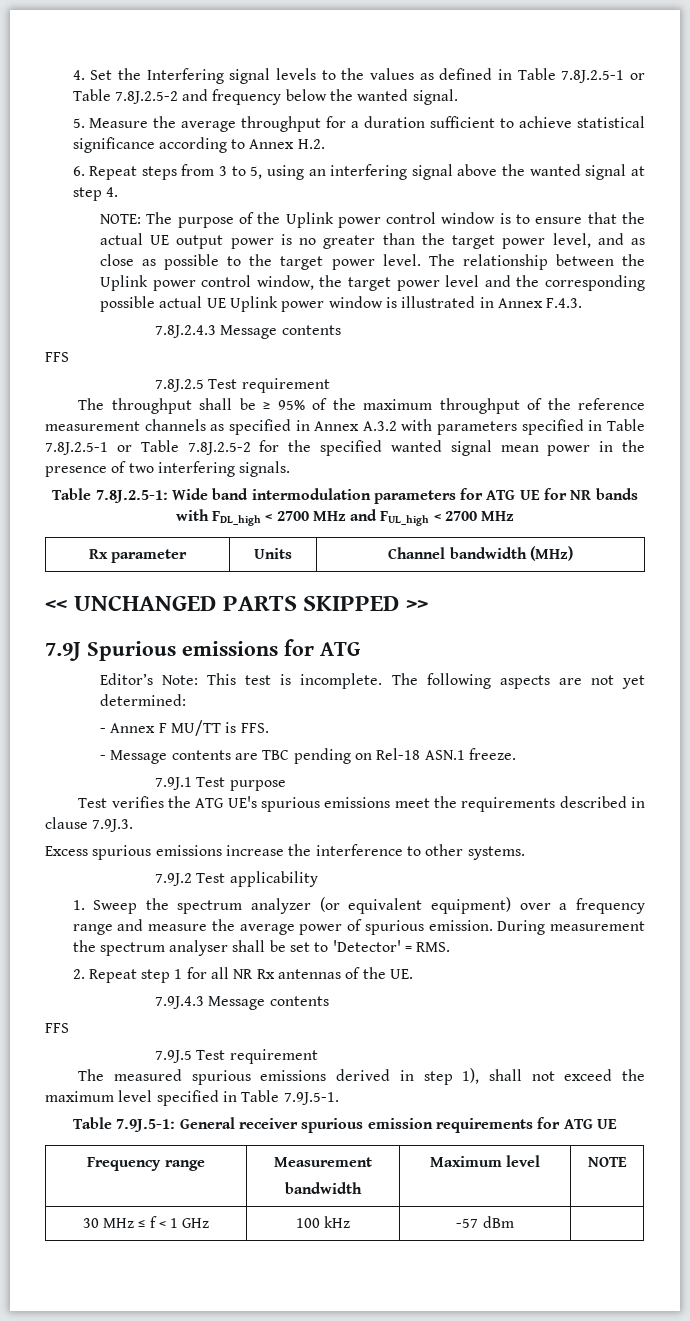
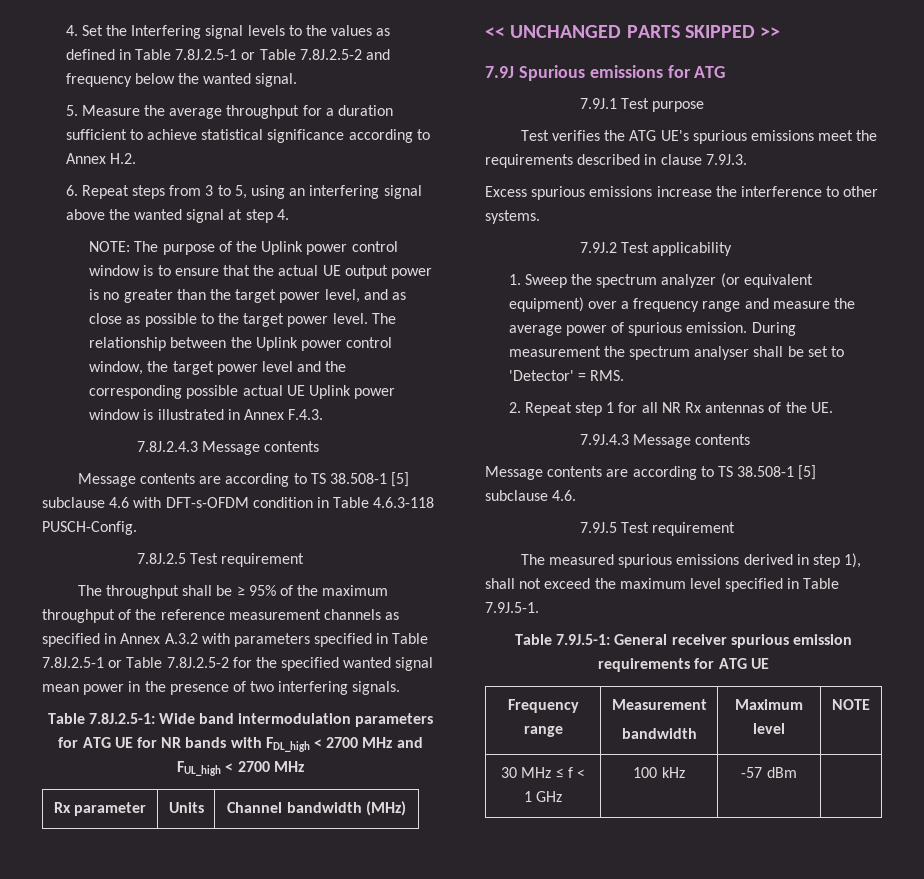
  7.8J.2.4.3 Message contents
- FFS
+ Message contents are according to TS 38.508-1 [5] subclause 4.6 with DFT-s-OFDM condition in Table 4.6.3-118 PUSCH-Config.
- Editor’s Note: This test is incomplete. The following aspects are not yet determined:
- - Annex F MU/TT is FFS.
- - Message contents are TBC pending on Rel-18 ASN.1 freeze.
  7.9J.4.3 Message contents
- FFS
+ Message contents are according to TS 38.508-1 [5] subclause 4.6.

